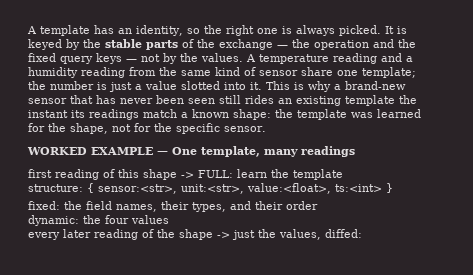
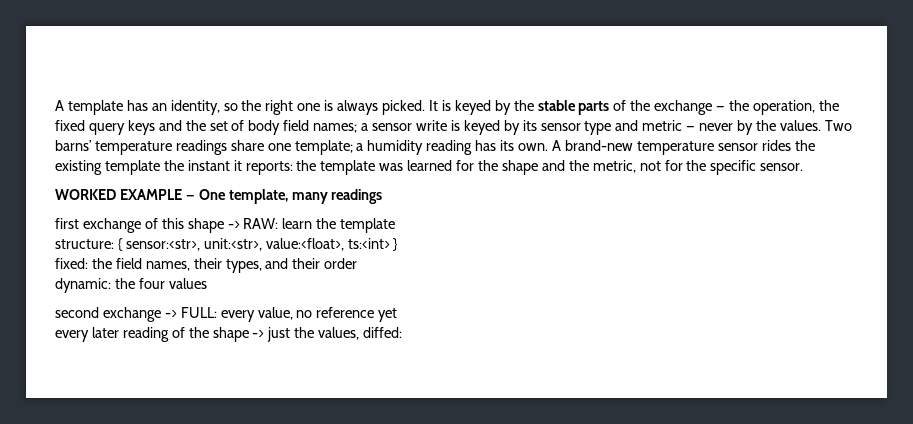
- It is keyed by the stable parts of the exchange — the operation and the fixed query keys — not by the values. A temperature reading and a humidity reading from the same kind of sensor share one template; the number is just a value slotted into it. This is why a brand-new sensor that has never been seen still rides an existing template the instant its readings match a known shape: the template was learned for the shape, not for the specific sensor.
+ It is keyed by the stable parts of the exchange — the operation, the fixed query keys and the set of body field names; a sensor write is keyed by its sensor type and metric — never by the values. Two barns’ temperature readings share one template; a humidity reading has its own. A brand-new temperature sensor rides the existing template the instant it reports: the template was learned for the shape and the metric, not for the specific sensor.
- first reading of this shape -> FULL: learn the template
+ first exchange of this shape -> RAW: learn the template
+ second exchange -> FULL: every value, no reference yet

